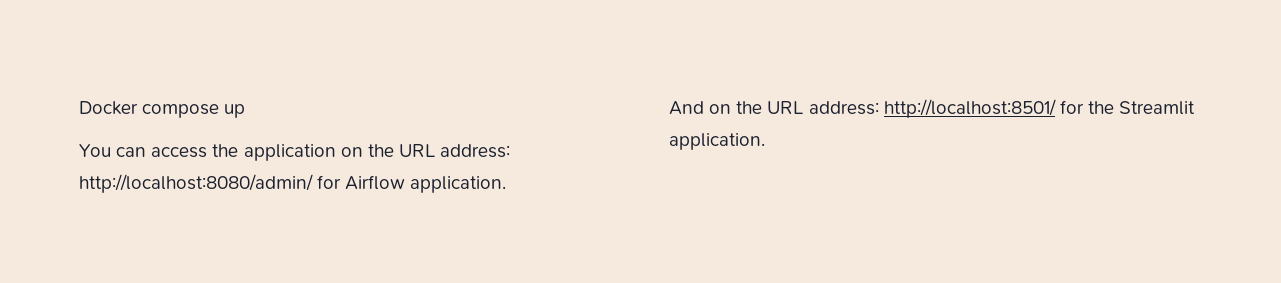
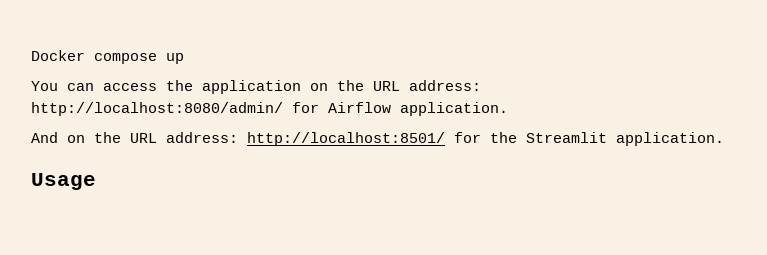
+ Usage

